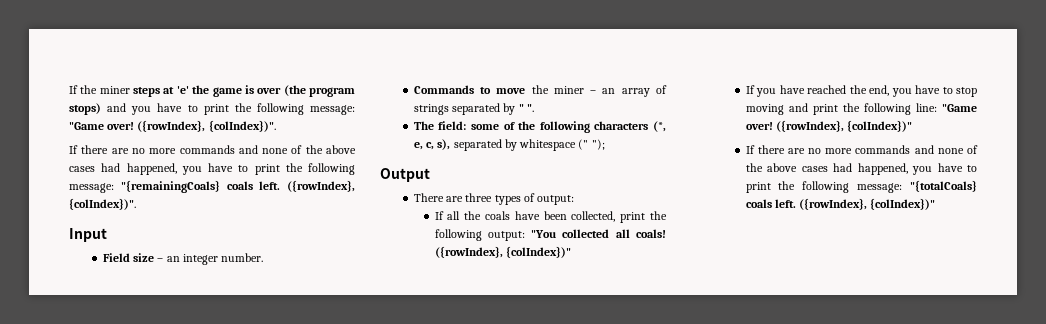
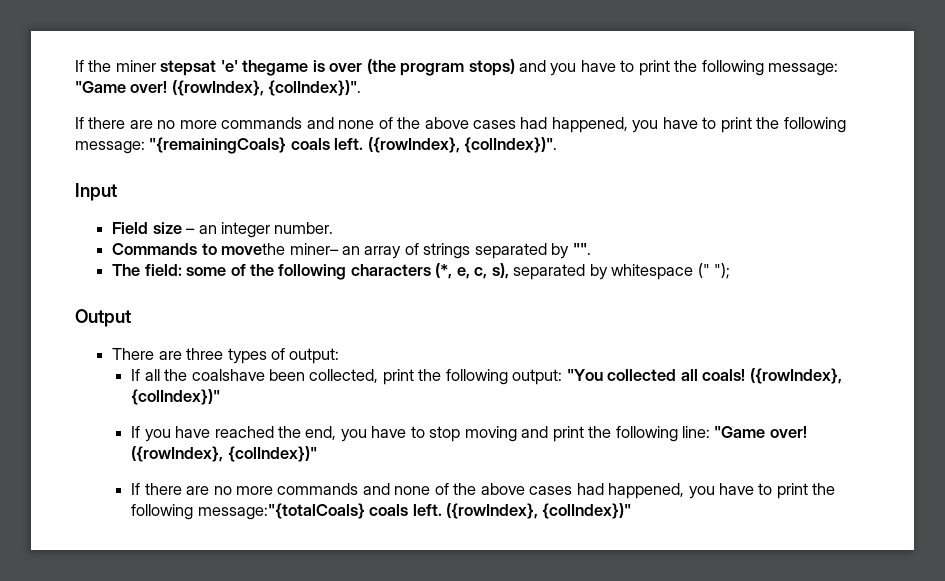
- If the miner steps at 'e' the game is over (the program stops) and you have to print the following message: "Game over!
+ If the miner stepsat 'e' thegame is over (the program stops) and you have to print the following message: "Game over!
- Commands to move the miner – an array of strings separated by " ".
+ Commands to movethe miner– an array of strings separated by "".
- If all the coals have been collected, print the following output: "You collected all coals!
+ If all the coalshave been collected, print the following output: "You collected all coals!
- If there are no more commands and none of the above cases had happened, you have to print the following message: "{totalCoals} coals left.
+ If there are no more commands and none of the above cases had happened, you have to print the following message:"{totalCoals} coals left.

